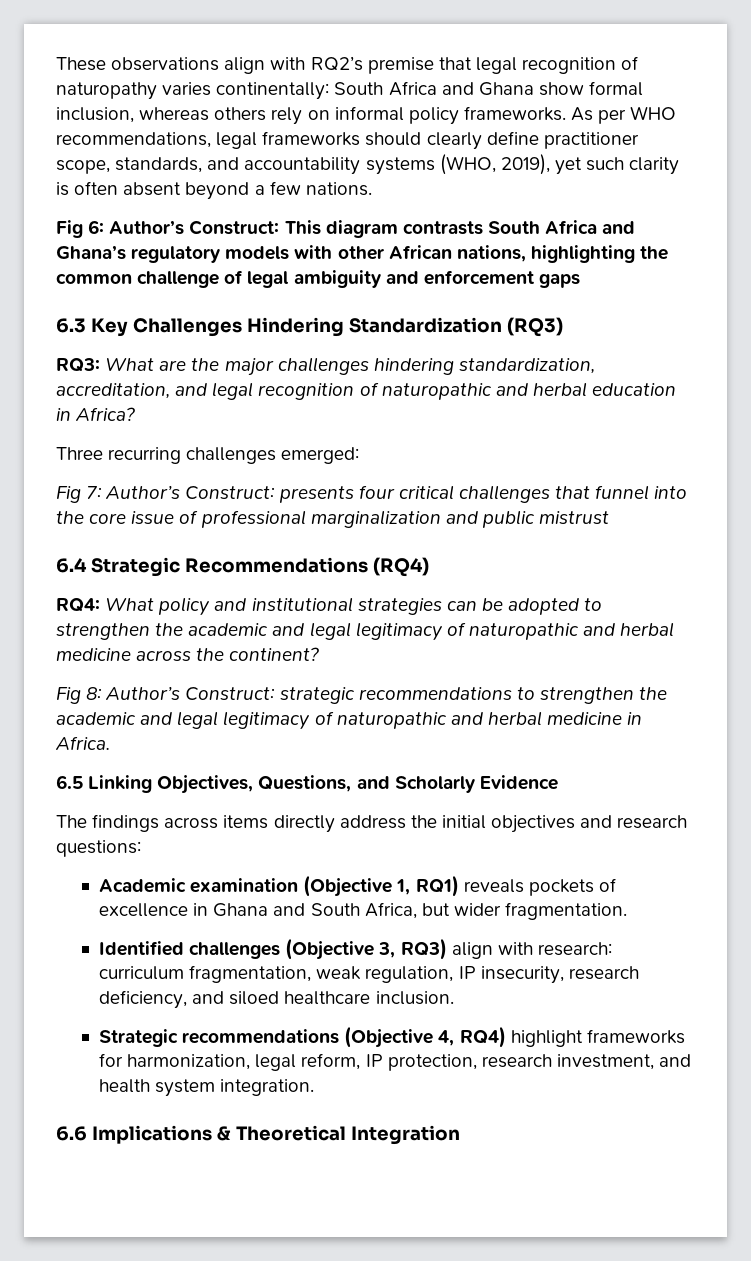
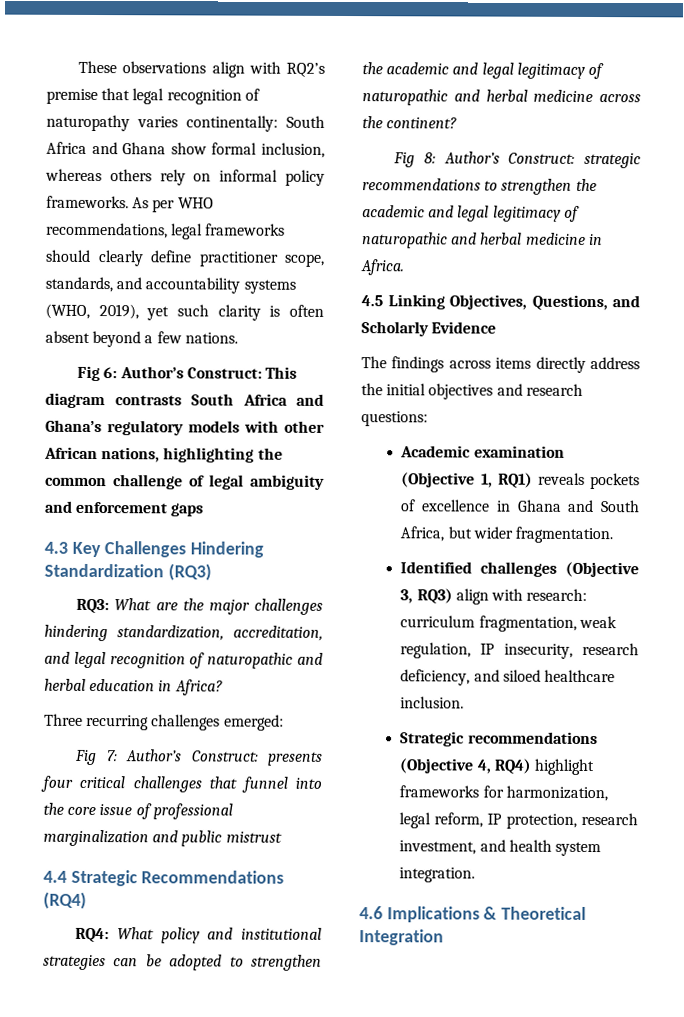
- 6.3 Key Challenges Hindering Standardization (RQ3)
+ 4.3 Key Challenges Hindering Standardization (RQ3)
- 6.4 Strategic Recommendations (RQ4)
+ 4.4 Strategic Recommendations (RQ4)
- 6.5 Linking Objectives, Questions, and Scholarly Evidence
+ 4.5 Linking Objectives, Questions, and Scholarly Evidence
- 6.6 Implications & Theoretical Integration
+ 4.6 Implications & Theoretical Integration

